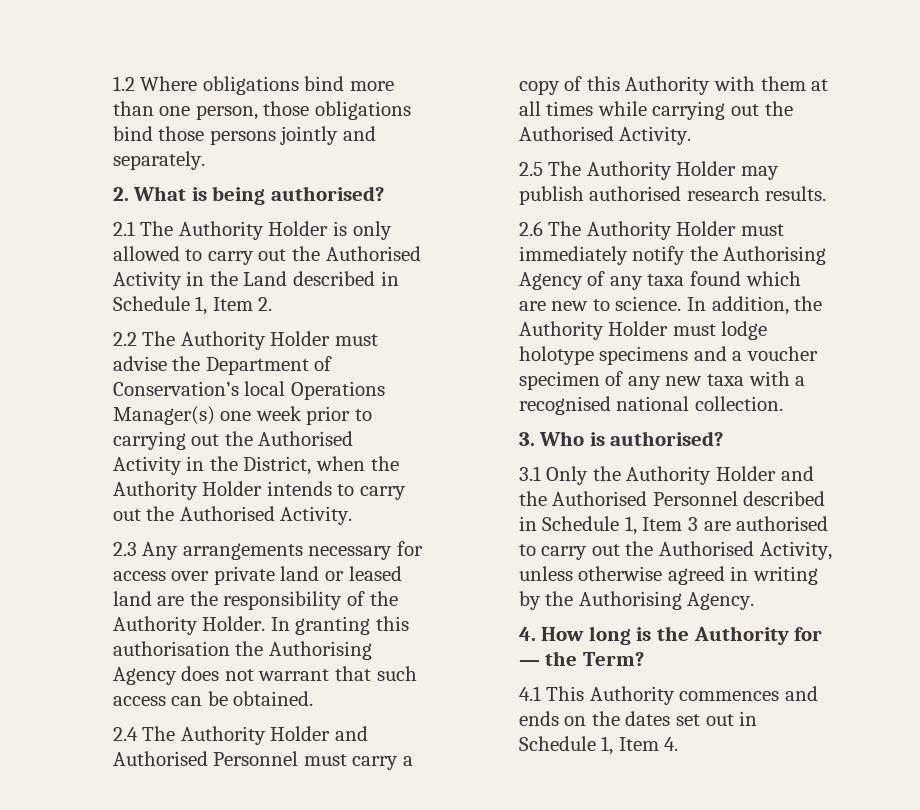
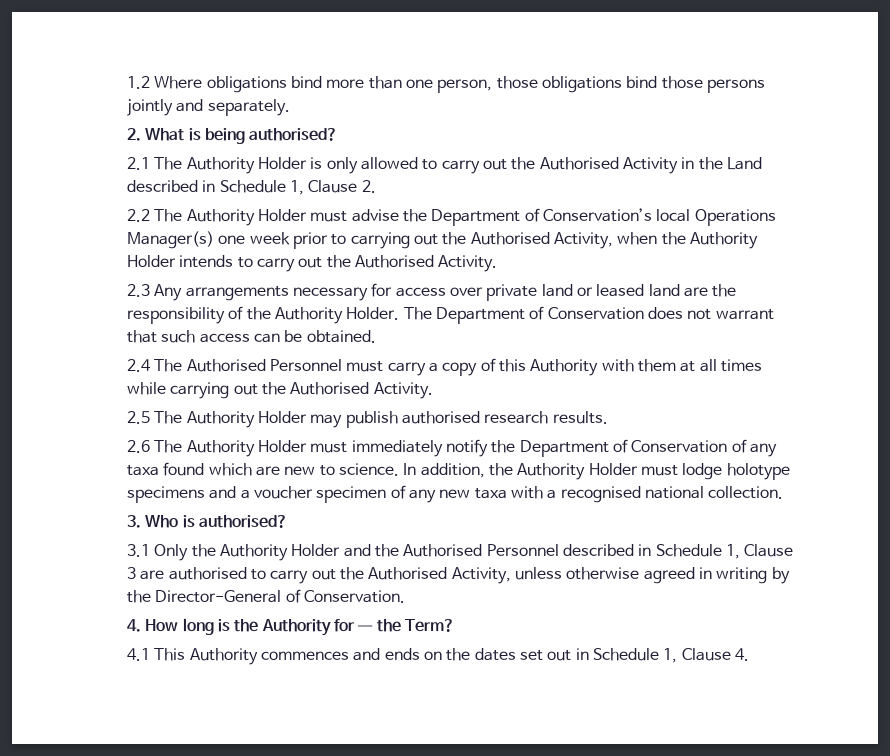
- 2.1 The Authority Holder is only allowed to carry out the Authorised Activity in the Land described in Schedule 1, Item 2.
+ 2.1 The Authority Holder is only allowed to carry out the Authorised Activity in the Land described in Schedule 1, Clause 2.
- 2.2 The Authority Holder must advise the Department of Conservation’s local Operations Manager(s) one week prior to carrying out the Authorised Activity in the District, when the Authority Holder intends to carry out the Authorised Activity.
+ 2.2 The Authority Holder must advise the Department of Conservation’s local Operations Manager(s) one week prior to carrying out the Authorised Activity, when the Authority Holder intends to carry out the Authorised Activity.
- In granting this authorisation the Authorising Agency does not warrant that such access can be obtained.
+ The Department of Conservation does not warrant that such access can be obtained.
- 2.4 The Authority Holder and Authorised Personnel must carry a copy of this Authority with them at all times while carrying out the Authorised Activity.
+ 2.4 The Authorised Personnel must carry a copy of this Authority with them at all times while carrying out the Authorised Activity.
- 2.6 The Authority Holder must immediately notify the Authorising Agency of any taxa found which are new to science.
+ 2.6 The Authority Holder must immediately notify the Department of Conservation of any taxa found which are new to science.
- 3.1 Only the Authority Holder and the Authorised Personnel described in Schedule 1, Item 3 are authorised to carry out the Authorised Activity, unless otherwise agreed in writing by the Authorising Agency.
+ 3.1 Only the Authority Holder and the Authorised Personnel described in Schedule 1, Clause 3 are authorised to carry out the Authorised Activity, unless otherwise agreed in writing by the Director-General of Conservation.
- 4.1 This Authority commences and ends on the dates set out in Schedule 1, Item 4.
+ 4.1 This Authority commences and ends on the dates set out in Schedule 1, Clause 4.

